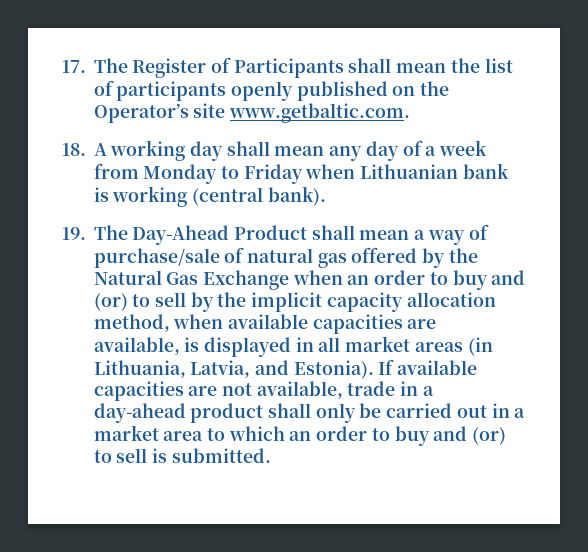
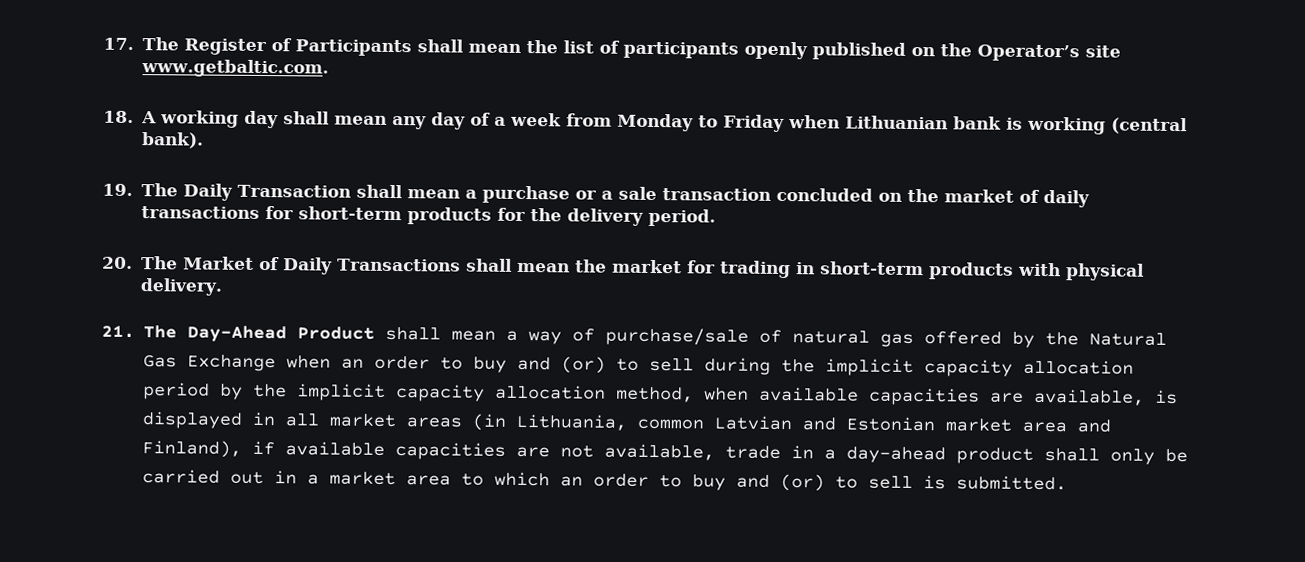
- 19. The Day-Ahead Product shall mean a way of purchase/sale of natural gas offered by the Natural Gas Exchange when an order to buy and (or) to sell by the implicit capacity allocation method, when available capacities are available, is displayed in all market areas (in Lithuania, Latvia, and Estonia). If available capacities are not available, trade in a day-ahead product shall only be carried out in a market area to which an order to buy and (or) to sell is submitted.
+ 19. The Daily Transaction shall mean a purchase or a sale transaction concluded on the market of daily transactions for short-term products for the delivery period.
+ 20. The Market of Daily Transactions shall mean the market for trading in short-term products with physical delivery.
+ 21. The Day-Ahead Product shall mean a way of purchase/sale of natural gas offered by the Natural Gas Exchange when an order to buy and (or) to sell during the implicit capacity allocation period by the implicit capacity allocation method, when available capacities are available, is displayed in all market areas (in Lithuania, common Latvian and Estonian market area and Finland), if available capacities are not available, trade in a day-ahead product shall only be carried out in a market area to which an order to buy and (or) to sell is submitted.

